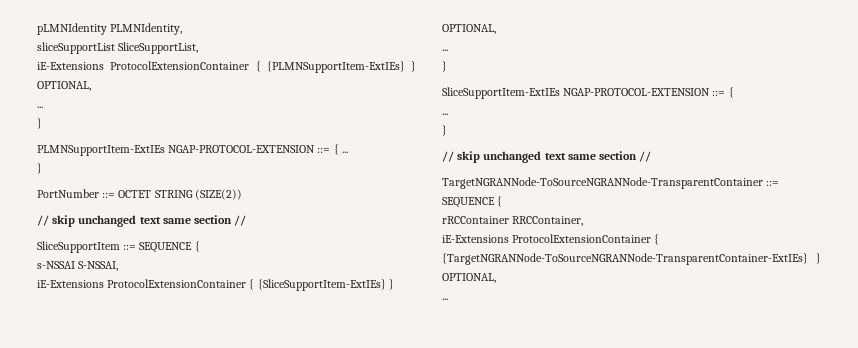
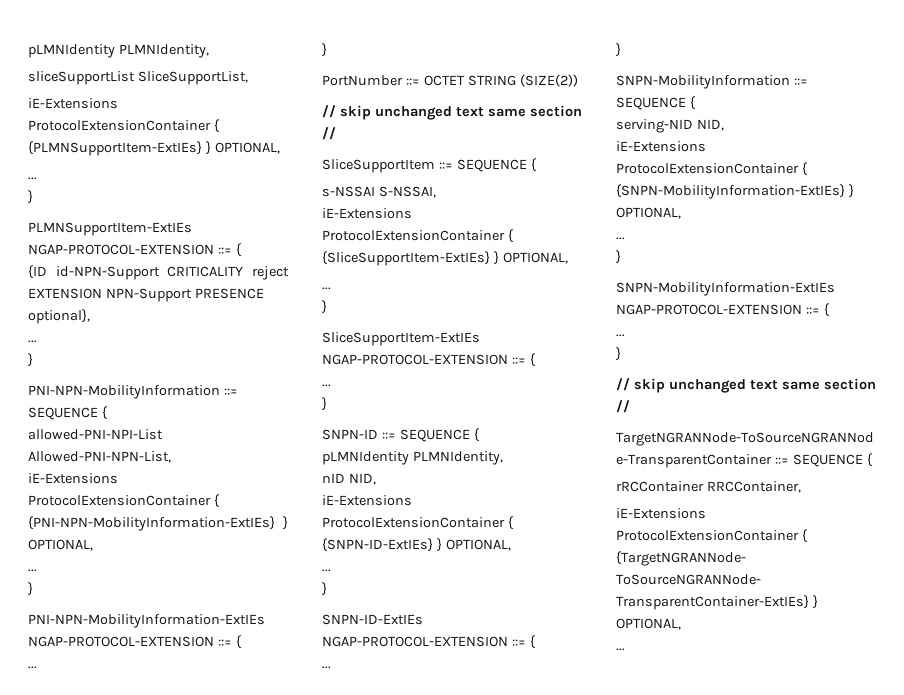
- PLMNSupportItem-ExtIEs NGAP-PROTOCOL-EXTENSION ::= { ...
+ PLMNSupportItem-ExtIEs NGAP-PROTOCOL-EXTENSION ::= {
+ {ID id-NPN-Support CRITICALITY reject EXTENSION NPN-Support PRESENCE optional},
+ ...
+ }
+ PNI-NPN-MobilityInformation ::= SEQUENCE {
+ allowed-PNI-NPI-List Allowed-PNI-NPN-List,
+ iE-Extensions ProtocolExtensionContainer { {PNI-NPN-MobilityInformation-ExtIEs} } OPTIONAL,
+ ...
+ }
+ PNI-NPN-MobilityInformation-ExtIEs NGAP-PROTOCOL-EXTENSION ::= {
+ ...
+ SNPN-ID ::= SEQUENCE {
+ pLMNIdentity PLMNIdentity,
+ nID NID,
+ iE-Extensions ProtocolExtensionContainer { {SNPN-ID-ExtIEs} } OPTIONAL,
+ ...
+ }
+ SNPN-ID-ExtIEs NGAP-PROTOCOL-EXTENSION ::= {
+ ...
+ }
+ SNPN-MobilityInformation ::= SEQUENCE {
+ serving-NID NID,
+ iE-Extensions ProtocolExtensionContainer { {SNPN-MobilityInformation-ExtIEs} } OPTIONAL,
+ ...
+ }
+ SNPN-MobilityInformation-ExtIEs NGAP-PROTOCOL-EXTENSION ::= {
+ ...
+ }

